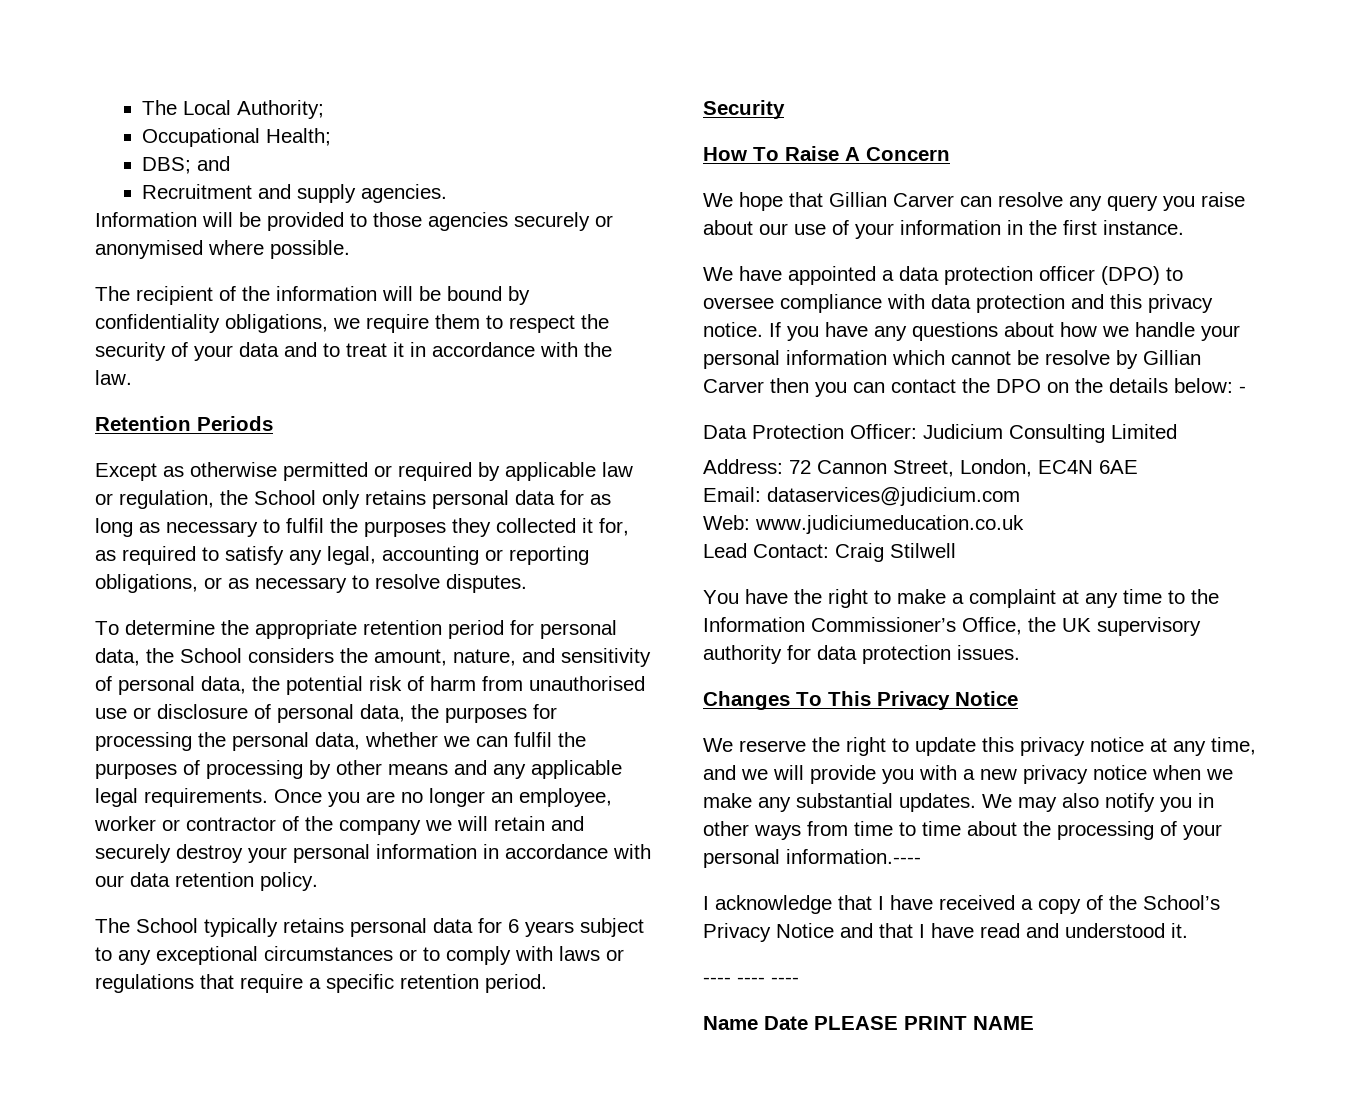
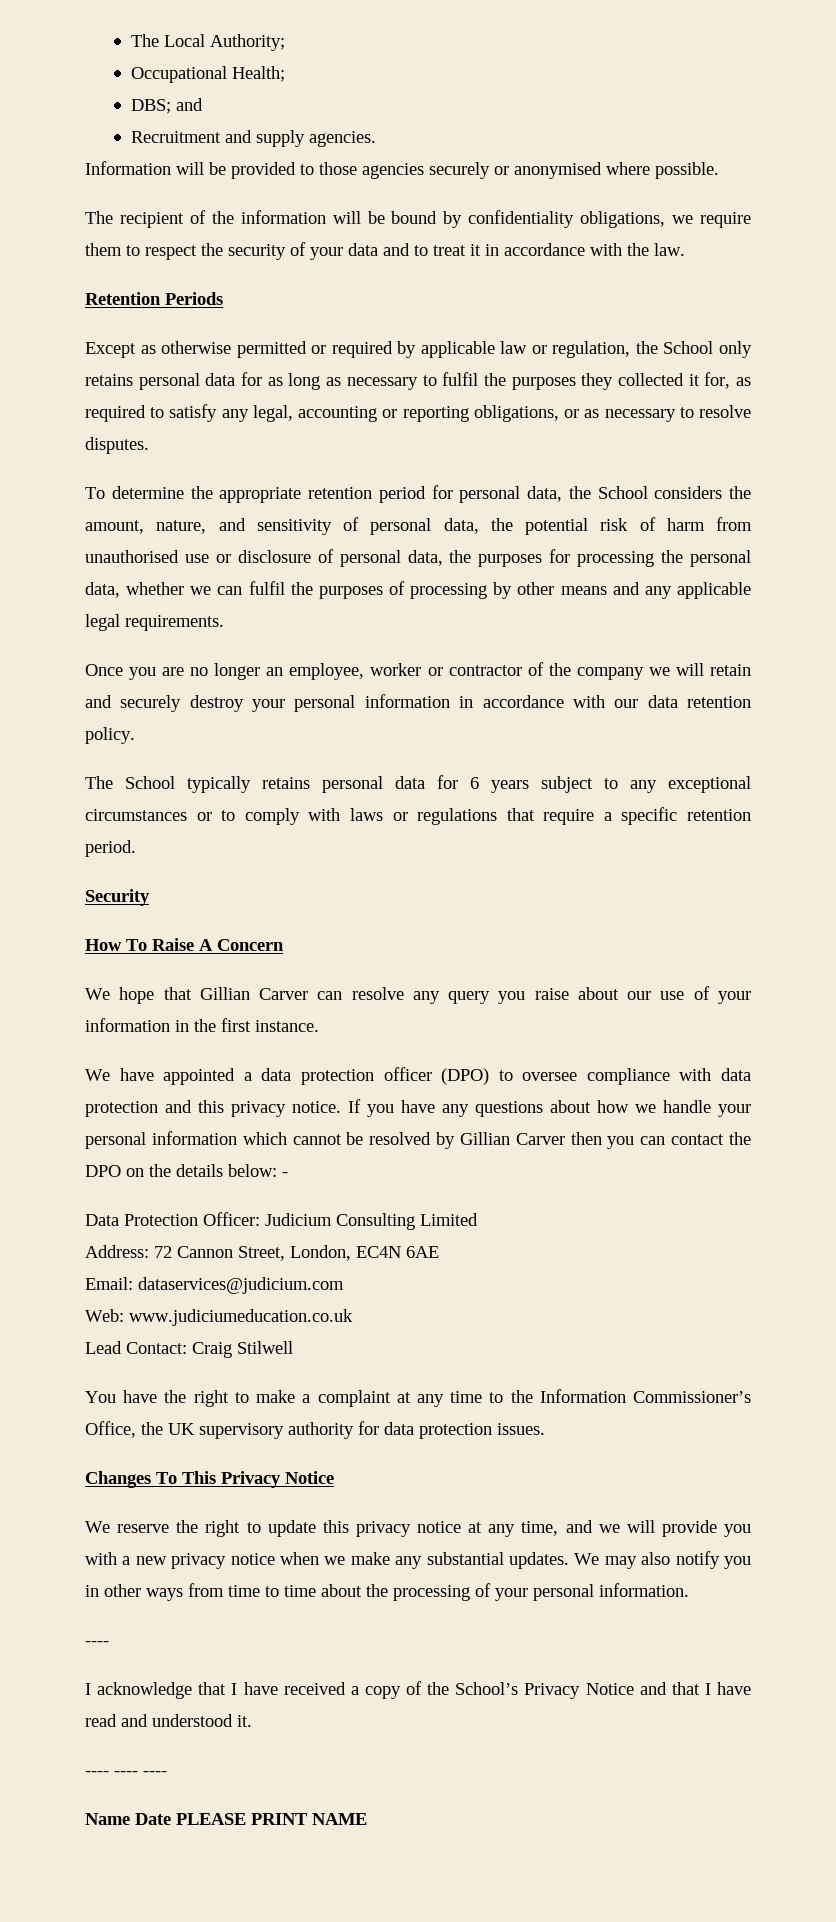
- To determine the appropriate retention period for personal data, the School considers the amount, nature, and sensitivity of personal data, the potential risk of harm from unauthorised use or disclosure of personal data, the purposes for processing the personal data, whether we can fulfil the purposes of processing by other means and any applicable legal requirements. Once you are no longer an employee, worker or contractor of the company we will retain and securely destroy your personal information in accordance with our data retention policy.
+ To determine the appropriate retention period for personal data, the School considers the amount, nature, and sensitivity of personal data, the potential risk of harm from unauthorised use or disclosure of personal data, the purposes for processing the personal data, whether we can fulfil the purposes of processing by other means and any applicable legal requirements.
+ Once you are no longer an employee, worker or contractor of the company we will retain and securely destroy your personal information in accordance with our data retention policy.
- If you have any questions about how we handle your personal information which cannot be resolve by Gillian Carver then you can contact the DPO on the details below: -
+ If you have any questions about how we handle your personal information which cannot be resolved by Gillian Carver then you can contact the DPO on the details below: -
- We may also notify you in other ways from time to time about the processing of your personal information.----
+ We may also notify you in other ways from time to time about the processing of your personal information.
+ ----

